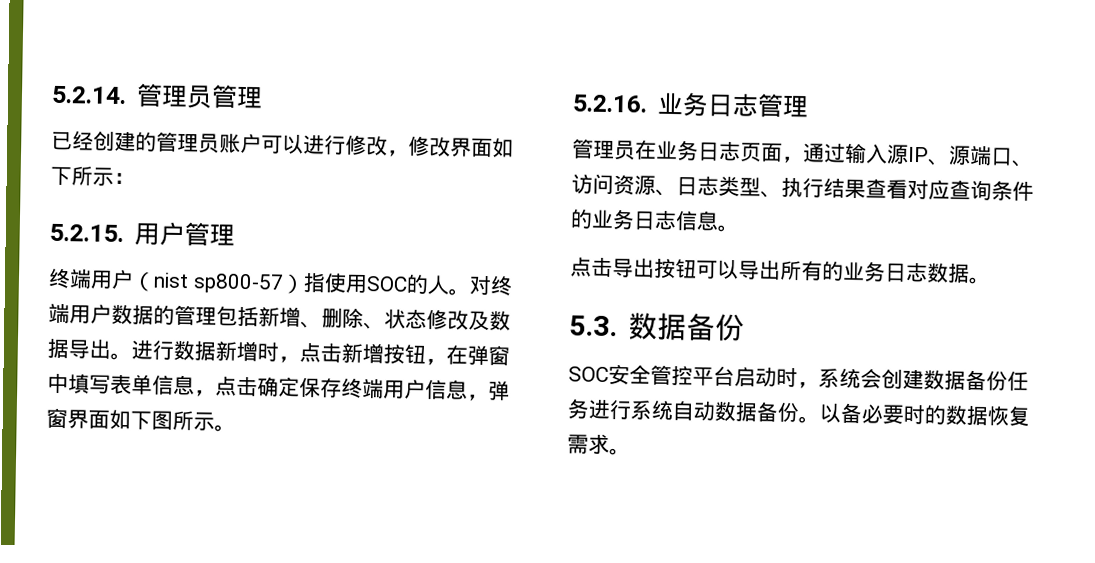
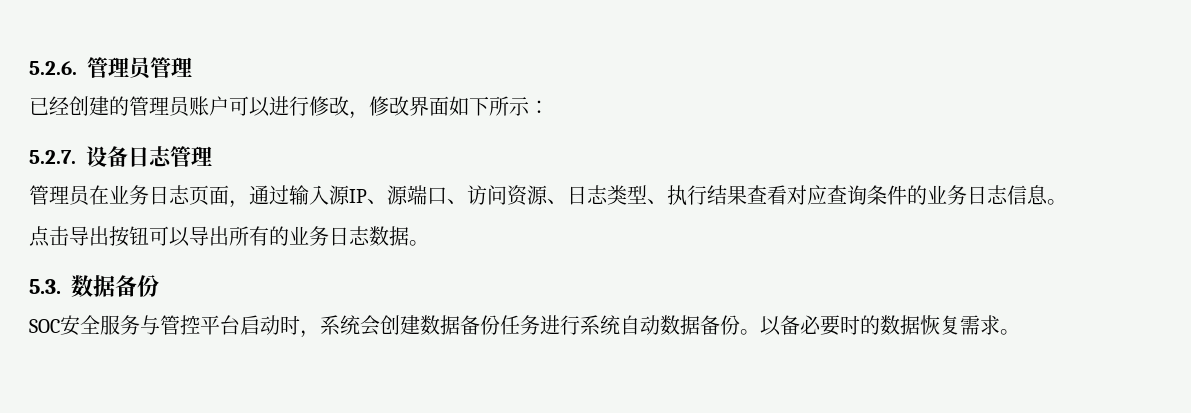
- 5.2.14.管理员管理
+ 5.2.6.管理员管理
- 5.2.15.用户管理
- 终端用户（nist sp800-57）指使用SOC的人。对终端用户数据的管理包括新增、删除、状态修改及数据导出。进行数据新增时，点击新增按钮，在弹窗中填写表单信息，点击确定保存终端用户信息，弹窗界面如下图所示。
- 5.2.16.业务日志管理
+ 5.2.7.设备日志管理
- SOC安全管控平台启动时，系统会创建数据备份任务进行系统自动数据备份。
+ SOC安全服务与管控平台启动时，系统会创建数据备份任务进行系统自动数据备份。

